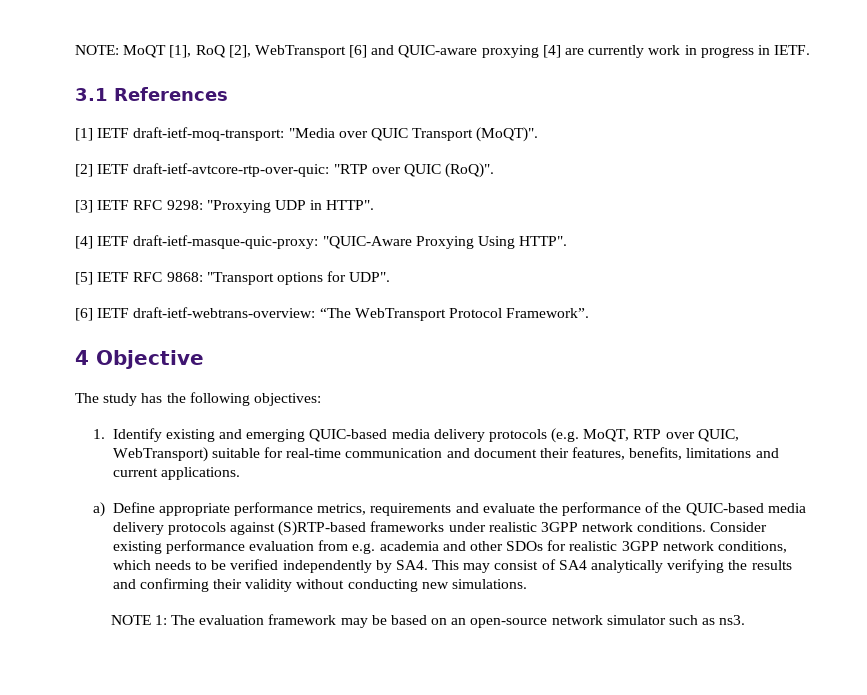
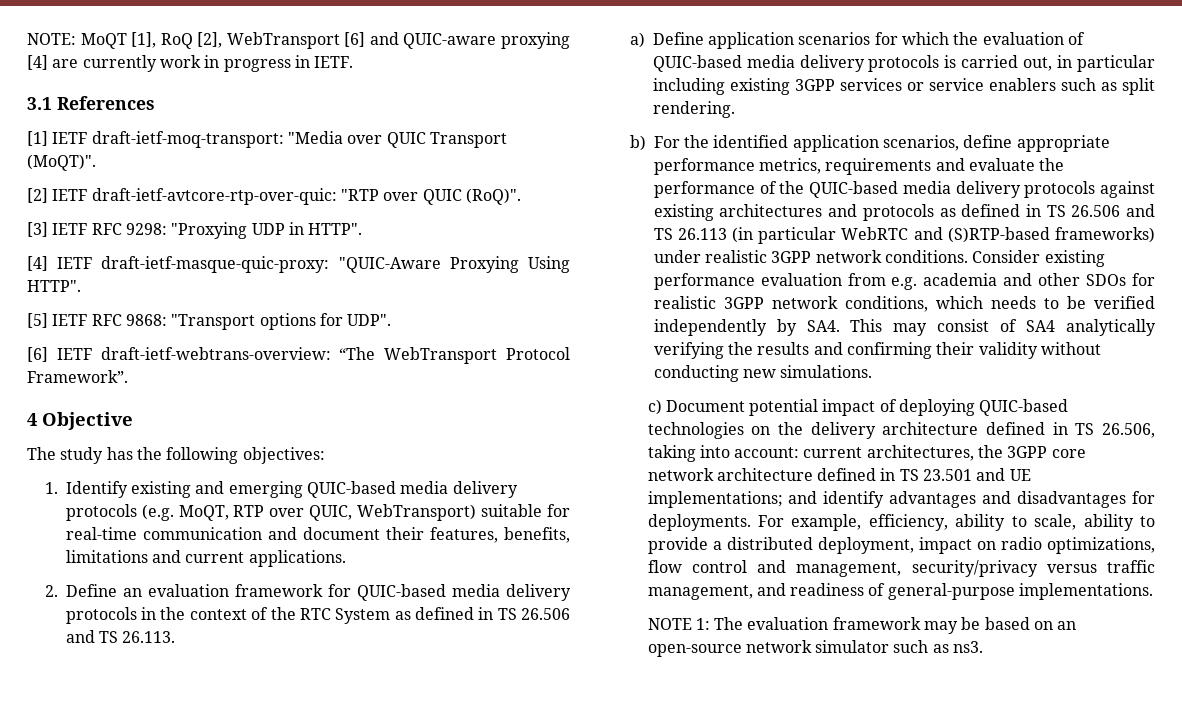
- a) Define appropriate performance metrics, requirements and evaluate the performance of the QUIC-based media delivery protocols against (S)RTP-based frameworks under realistic 3GPP network conditions.
+ 2. Define an evaluation framework for QUIC-based media delivery protocols in the context of the RTC System as defined in TS 26.506 and TS 26.113.
+ a) Define application scenarios for which the evaluation of QUIC-based media delivery protocols is carried out, in particular including existing 3GPP services or service enablers such as split rendering.
+ b) For the identified application scenarios, define appropriate performance metrics, requirements and evaluate the performance of the QUIC-based media delivery protocols against existing architectures and protocols as defined in TS 26.506 and TS 26.113 (in particular WebRTC and (S)RTP-based frameworks) under realistic 3GPP network conditions.
+ c) Document potential impact of deploying QUIC-based technologies on the delivery architecture defined in TS 26.506, taking into account: current architectures, the 3GPP core network architecture defined in TS 23.501 and UE implementations; and identify advantages and disadvantages for deployments. For example, efficiency, ability to scale, ability to provide a distributed deployment, impact on radio optimizations, flow control and management, security/privacy versus traffic management, and readiness of general-purpose implementations.

